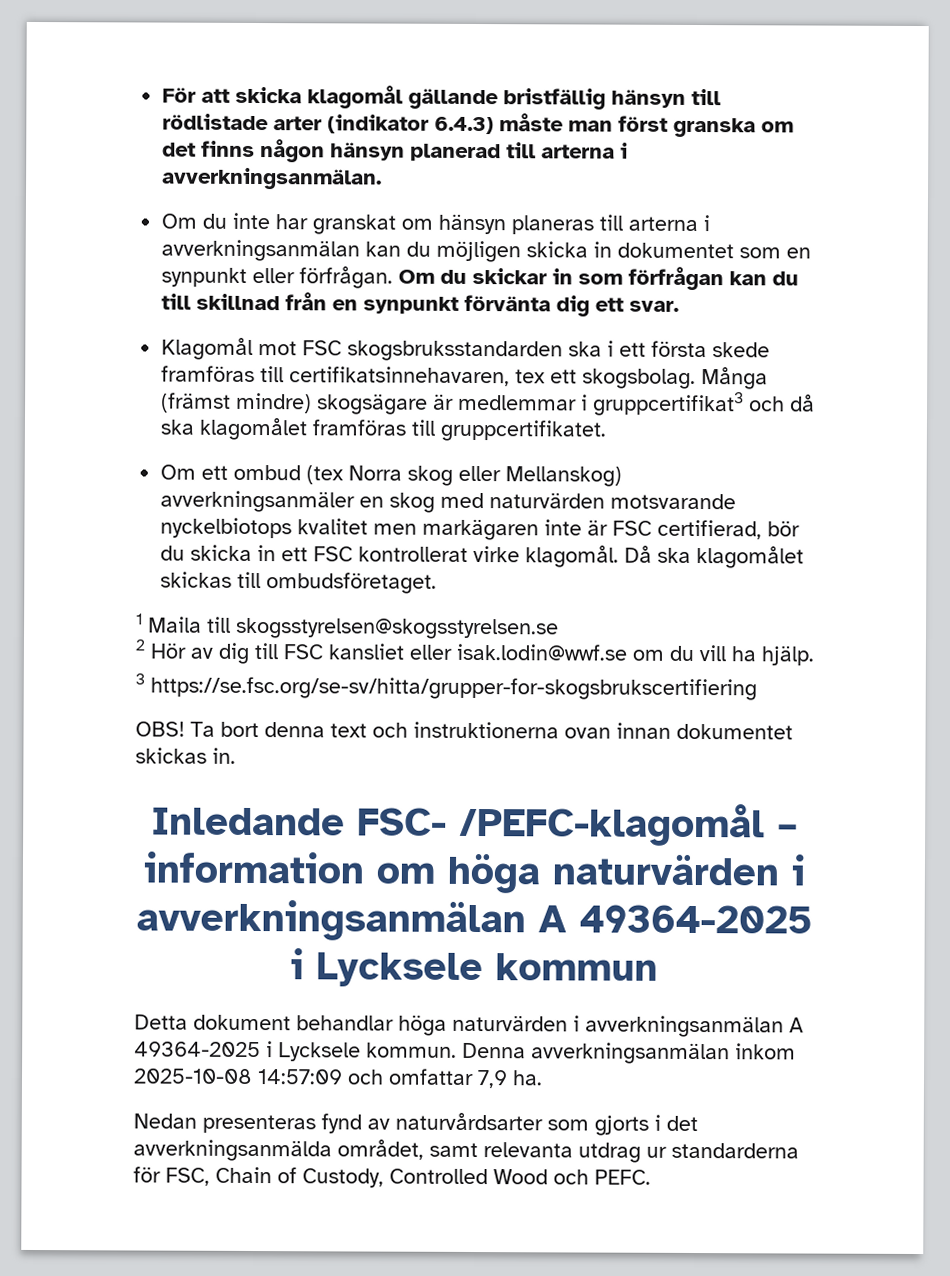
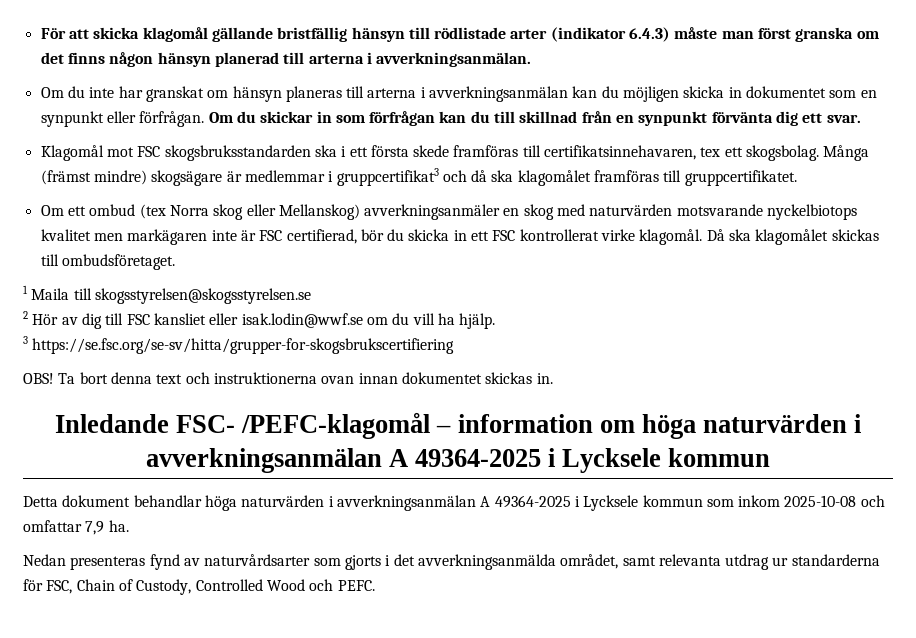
- Detta dokument behandlar höga naturvärden i avverkningsanmälan A 49364-2025 i Lycksele kommun. Denna avverkningsanmälan inkom 2025-10-08 14:57:09 och omfattar 7,9 ha.
+ Detta dokument behandlar höga naturvärden i avverkningsanmälan A 49364-2025 i Lycksele kommun som inkom 2025-10-08 och omfattar 7,9 ha.

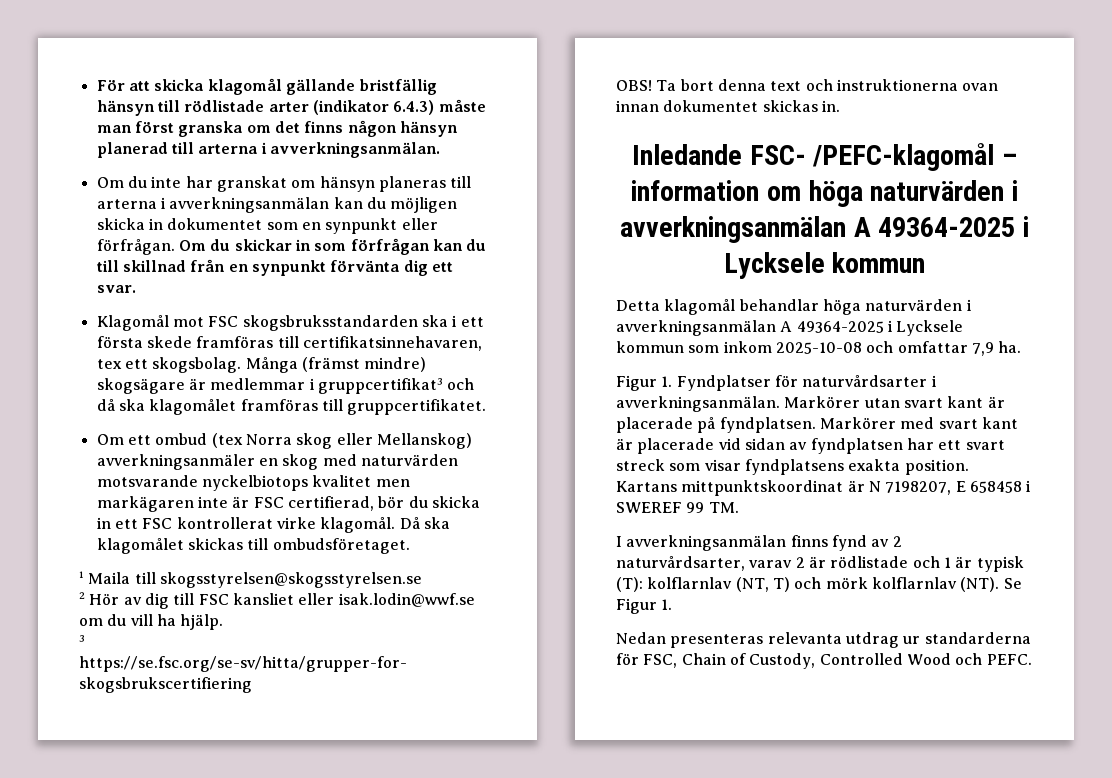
- Detta dokument behandlar höga naturvärden i avverkningsanmälan A 49364-2025 i Lycksele kommun som inkom 2025-10-08 och omfattar 7,9 ha.
+ Detta klagomål behandlar höga naturvärden i avverkningsanmälan A 49364-2025 i Lycksele kommun som inkom 2025-10-08 och omfattar 7,9 ha.
- Nedan presenteras fynd av naturvårdsarter som gjorts i det avverkningsanmälda området, samt relevanta utdrag ur standarderna för FSC, Chain of Custody, Controlled Wood och PEFC.
+ Figur 1. Fyndplatser för naturvårdsarter i avverkningsanmälan. Markörer utan svart kant är placerade på fyndplatsen. Markörer med svart kant är placerade vid sidan av fyndplatsen har ett svart streck som visar fyndplatsens exakta position. Kartans mittpunktskoordinat är N 7198207, E 658458 i SWEREF 99 TM.
+ I avverkningsanmälan finns fynd av 2 naturvårdsarter, varav 2 är rödlistade och 1 är typisk (T): kolflarnlav (NT, T) och mörk kolflarnlav (NT). Se Figur 1.
+ Nedan presenteras relevanta utdrag ur standarderna för FSC, Chain of Custody, Controlled Wood och PEFC.

